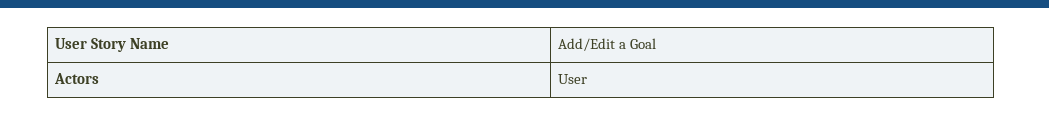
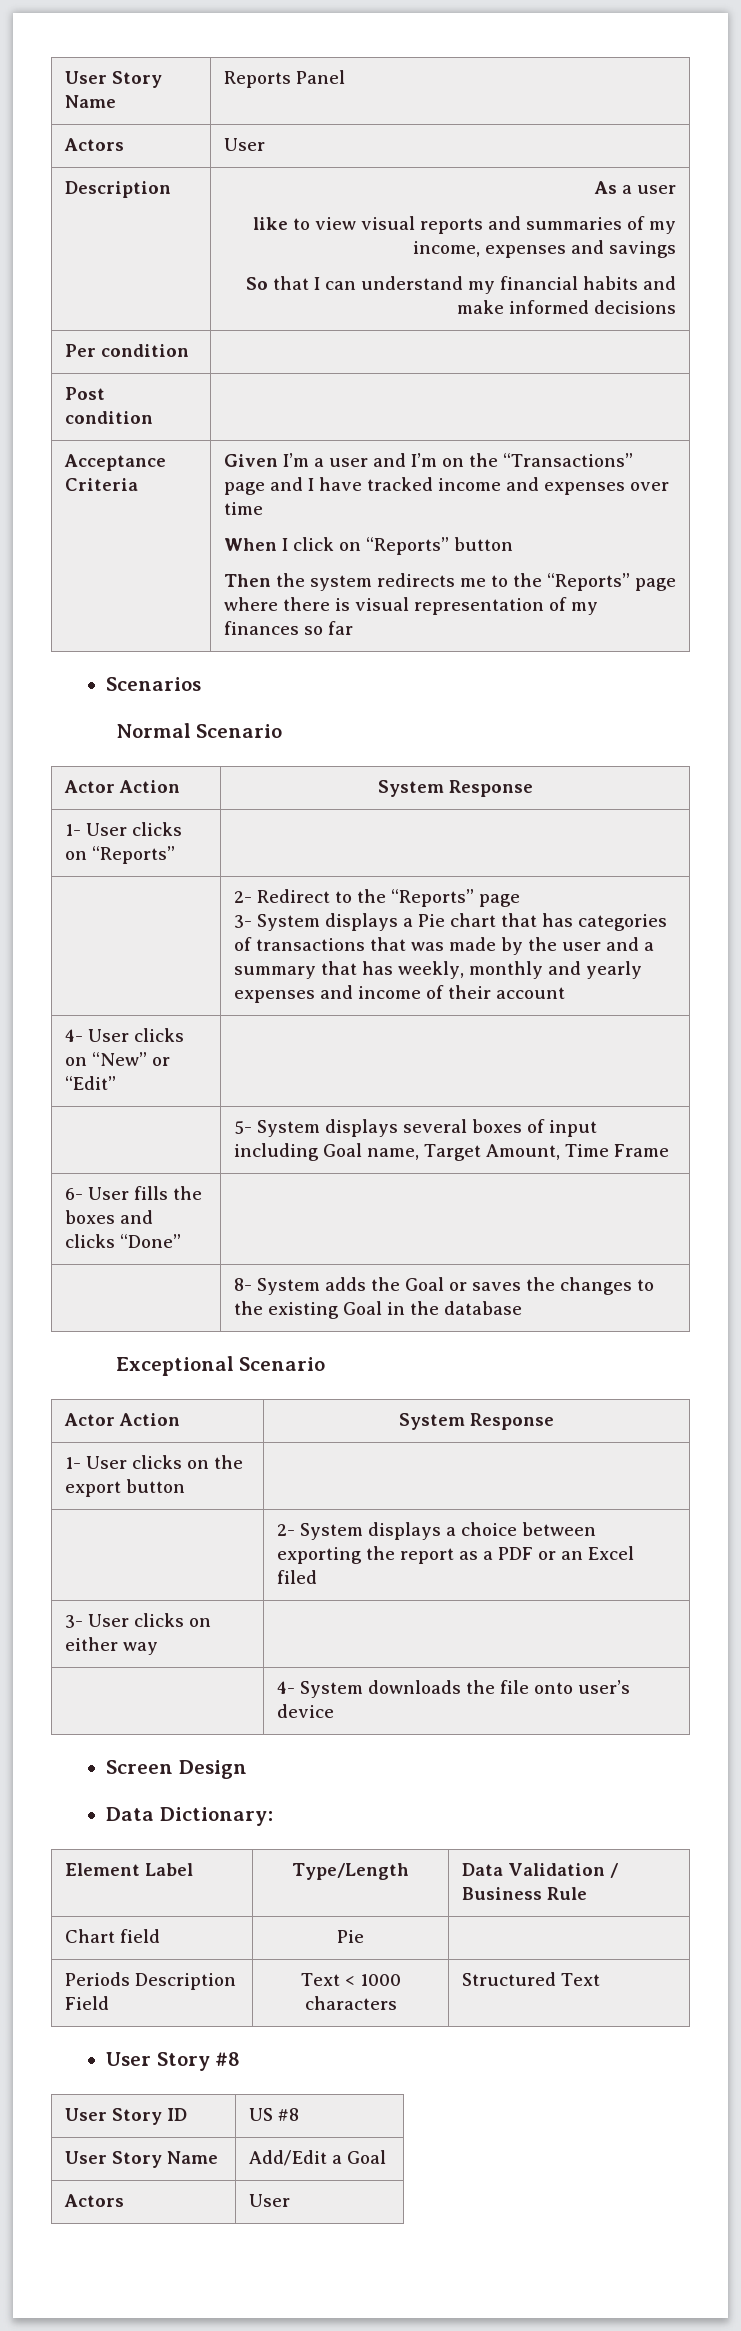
+ User Story Name | Reports Panel
+ Actors | User
+ Description | As a user
+ like to view visual reports and summaries of my income, expenses and savings
+ So that I can understand my financial habits and make informed decisions
+ Per condition |
+ Post condition |
+ Acceptance Criteria | Given I’m a user and I’m on the “Transactions” page and I have tracked income and expenses over time
+ When I click on “Reports” button
+ Then the system redirects me to the “Reports” page where there is visual representation of my finances so far
+ Scenarios
+ Normal Scenario
+ Actor Action | System Response
+ 1- User clicks on “Reports” |
+ | 2- Redirect to the “Reports” page
+ 3- System displays a Pie chart that has categories of transactions that was made by the user and a summary that has weekly, monthly and yearly expenses and income of their account
+ 4- User clicks on “New” or “Edit” |
+ | 5- System displays several boxes of input including Goal name, Target Amount, Time Frame
+ 6- User fills the boxes and clicks “Done” |
+ | 8- System adds the Goal or saves the changes to the existing Goal in the database
+ Exceptional Scenario
+ Actor Action | System Response
+ 1- User clicks on the export button |
+ | 2- System displays a choice between exporting the report as a PDF or an Excel filed
+ 3- User clicks on either way |
+ | 4- System downloads the file onto user’s device
+ Screen Design
+ Data Dictionary:
+ Element Label | Type/Length | Data Validation / Business Rule
+ Chart field | Pie |
+ Periods Description Field | Text < 1000 characters | Structured Text
+ User Story #8
+ User Story ID | US #8

